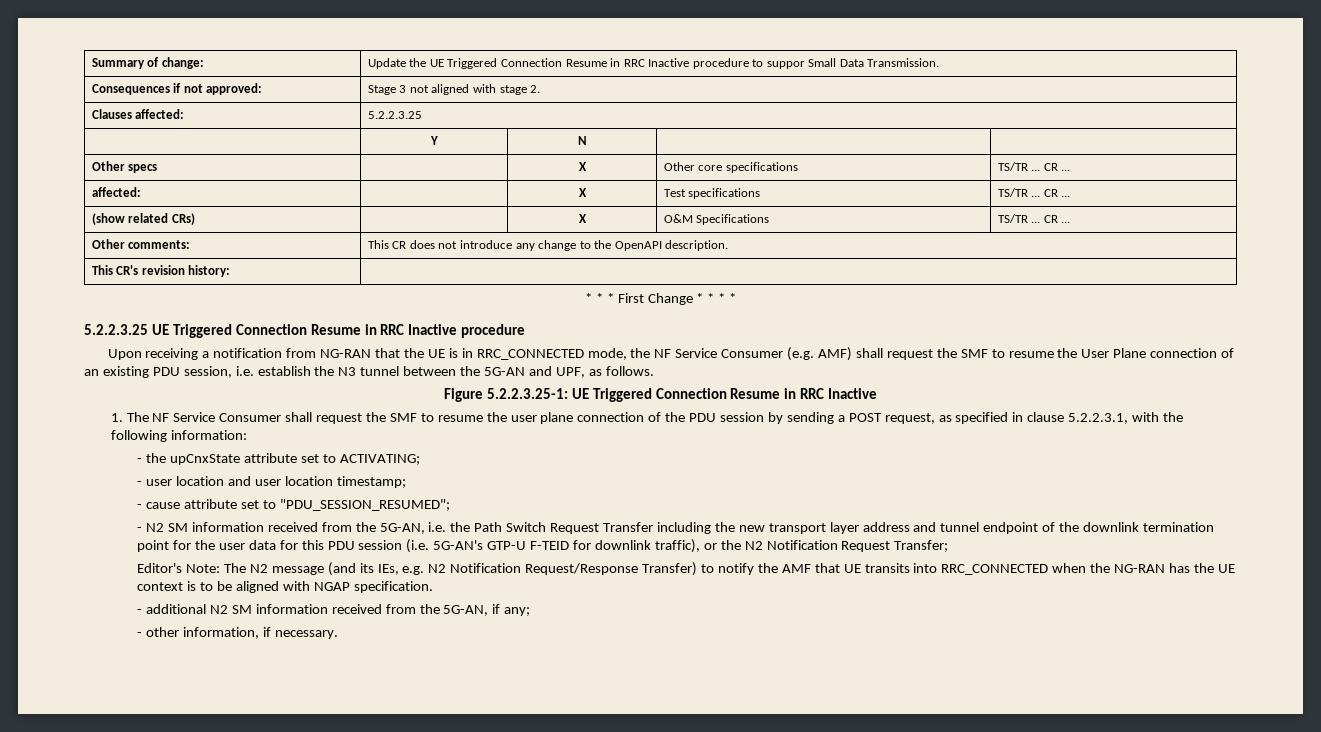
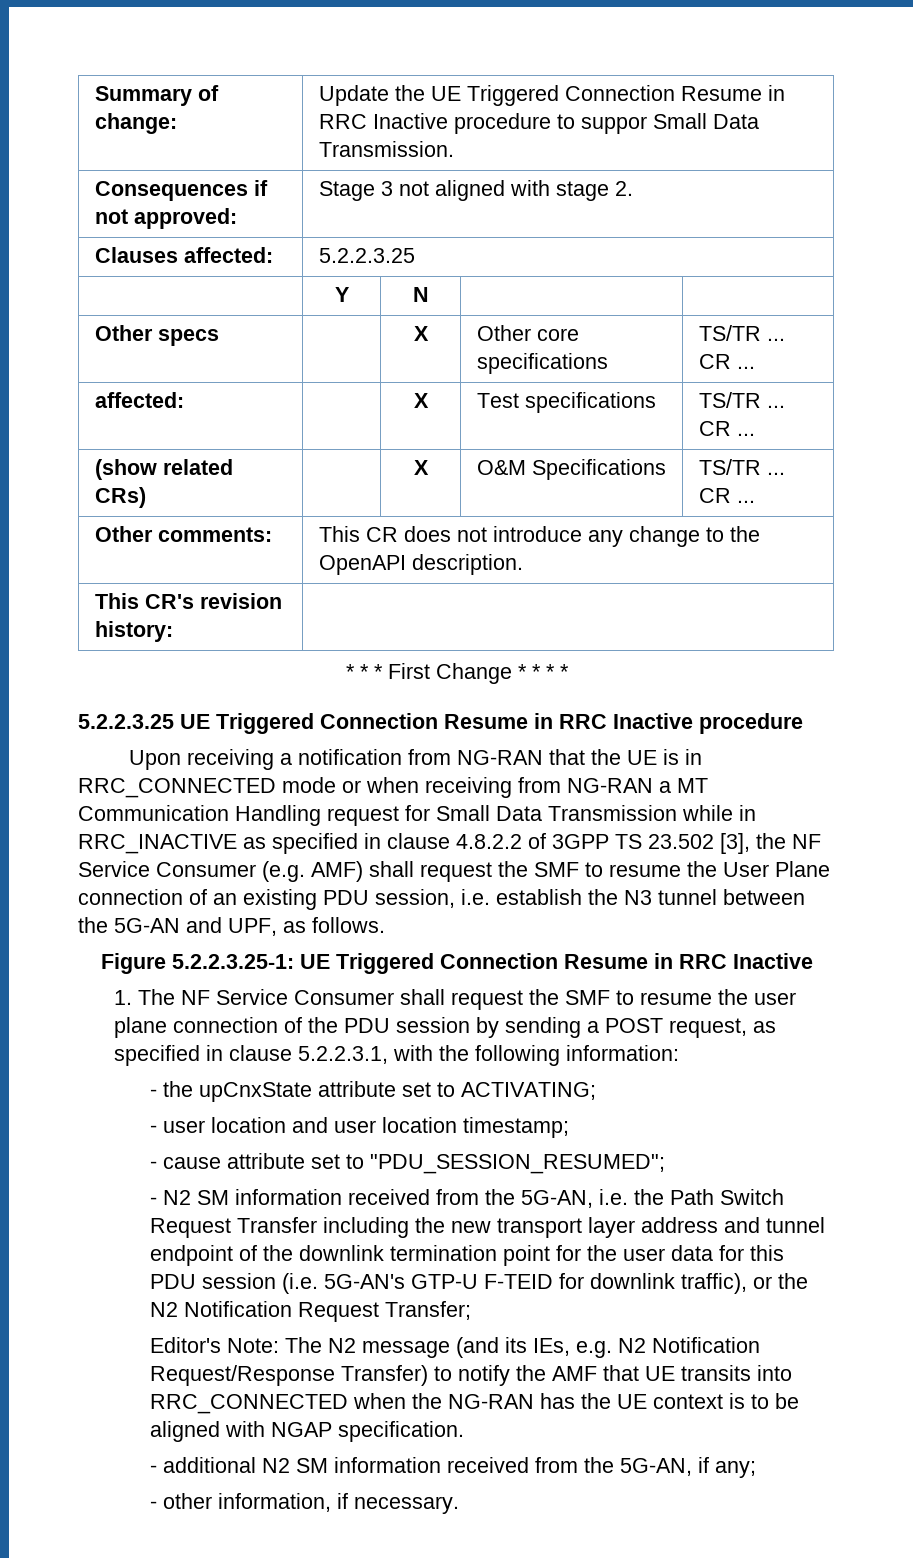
- Upon receiving a notification from NG-RAN that the UE is in RRC_CONNECTED mode, the NF Service Consumer (e.g. AMF) shall request the SMF to resume the User Plane connection of an existing PDU session, i.e. establish the N3 tunnel between the 5G-AN and UPF, as follows.
+ Upon receiving a notification from NG-RAN that the UE is in RRC_CONNECTED mode or when receiving from NG-RAN a MT Communication Handling request for Small Data Transmission while in RRC_INACTIVE as specified in clause 4.8.2.2 of 3GPP TS 23.502 [3], the NF Service Consumer (e.g. AMF) shall request the SMF to resume the User Plane connection of an existing PDU session, i.e. establish the N3 tunnel between the 5G-AN and UPF, as follows.

